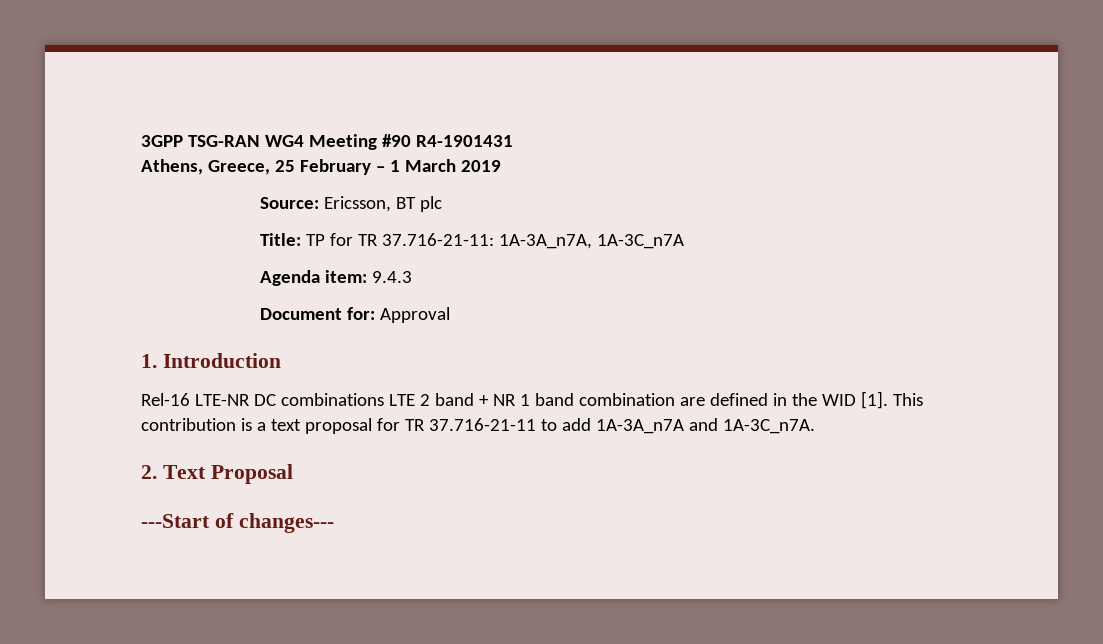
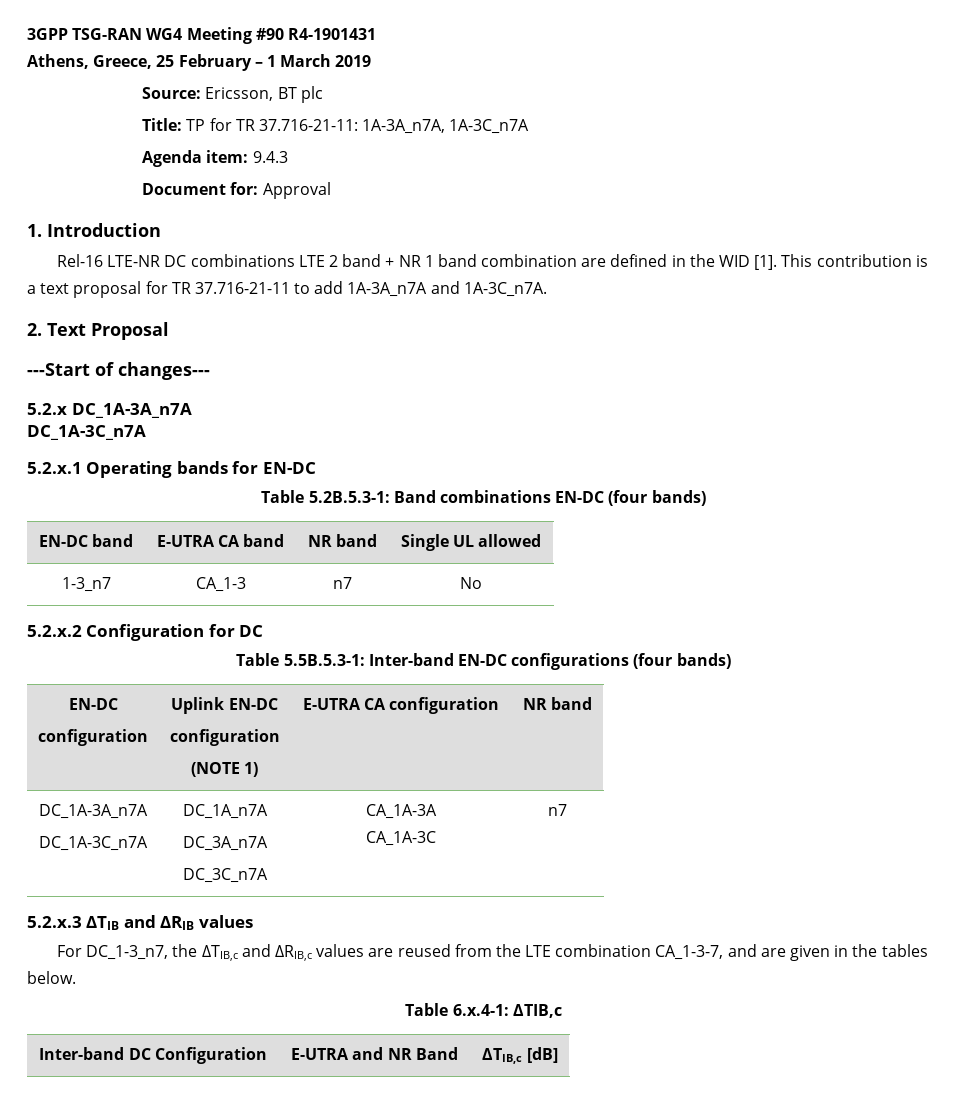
+ 5.2.x DC_1A-3A_n7A
+ DC_1A-3C_n7A
+ 5.2.x.1 Operating bands for EN-DC
+ Table 5.2B.5.3-1: Band combinations EN-DC (four bands)
+ EN-DC band | E-UTRA CA band | NR band | Single UL allowed
+ 1-3_n7 | CA_1-3 | n7 | No
+ 5.2.x.2 Configuration for DC
+ Table 5.5B.5.3-1: Inter-band EN-DC configurations (four bands)
+ EN-DC
+ configuration | Uplink EN-DC
+ configuration
+ (NOTE 1) | E-UTRA CA configuration | NR band
+ DC_1A-3A_n7A
+ DC_1A-3C_n7A | DC_1A_n7A
+ DC_3A_n7A
+ DC_3C_n7A | CA_1A-3A
+ CA_1A-3C | n7
+ 5.2.x.3 ∆TIB and ∆RIB values
+ For DC_1-3_n7, the ΔTIB,c and ΔRIB,c values are reused from the LTE combination CA_1-3-7, and are given in the tables below.
+ Table 6.x.4-1: ΔTIB,c
+ Inter-band DC Configuration | E-UTRA and NR Band | ΔTIB,c [dB]

